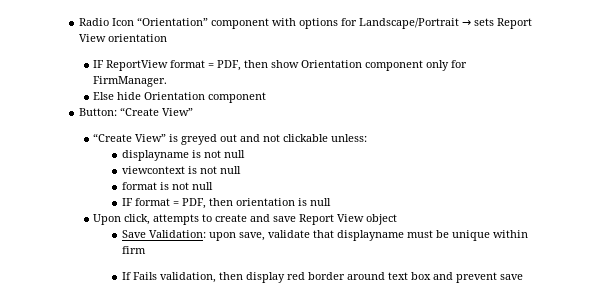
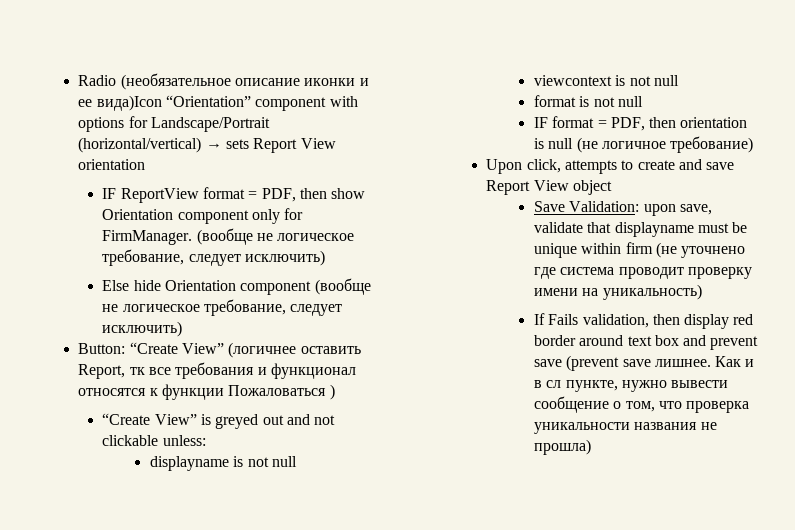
- Radio Icon “Orientation” component with options for Landscape/Portrait → sets Report View orientation
+ Radio (необязательное описание иконки и ее вида)Icon “Orientation” component with options for Landscape/Portrait (horizontal/vertical) → sets Report View orientation
- IF ReportView format = PDF, then show Orientation component only for FirmManager.
- Else hide Orientation component
- Button: “Create View”
+ IF ReportView format = PDF, then show Orientation component only for FirmManager. (вообще не логическое требование, следует исключить)
+ Else hide Orientation component (вообще не логическое требование, следует исключить)
+ Button: “Create View” (логичнее оставить Report, тк все требования и функционал относятся к функции Пожаловаться )
- IF format = PDF, then orientation is null
+ IF format = PDF, then orientation is null (не логичное требование)
- Save Validation: upon save, validate that displayname must be unique within firm
+ Save Validation: upon save, validate that displayname must be unique within firm (не уточнено где система проводит проверку имени на уникальность)
- If Fails validation, then display red border around text box and prevent save
+ If Fails validation, then display red border around text box and prevent save (prevent save лишнее. Как и в сл пункте, нужно вывести сообщение о том, что проверка уникальности названия не прошла)

